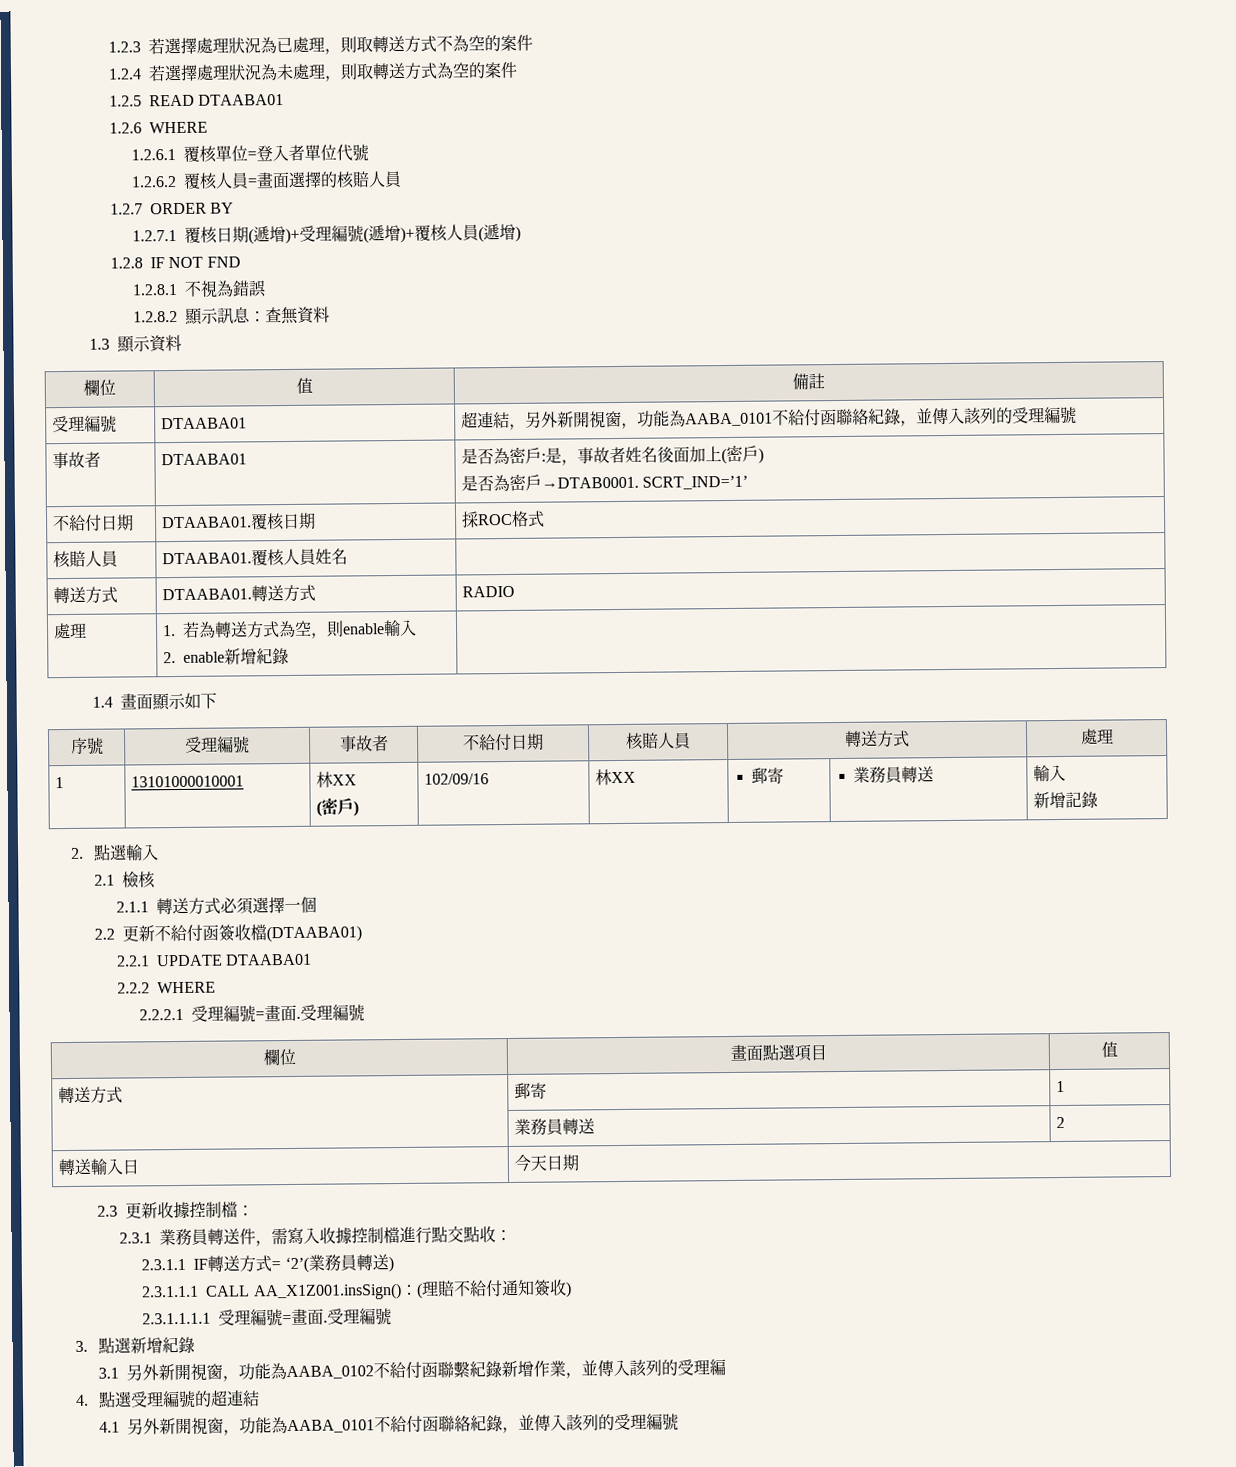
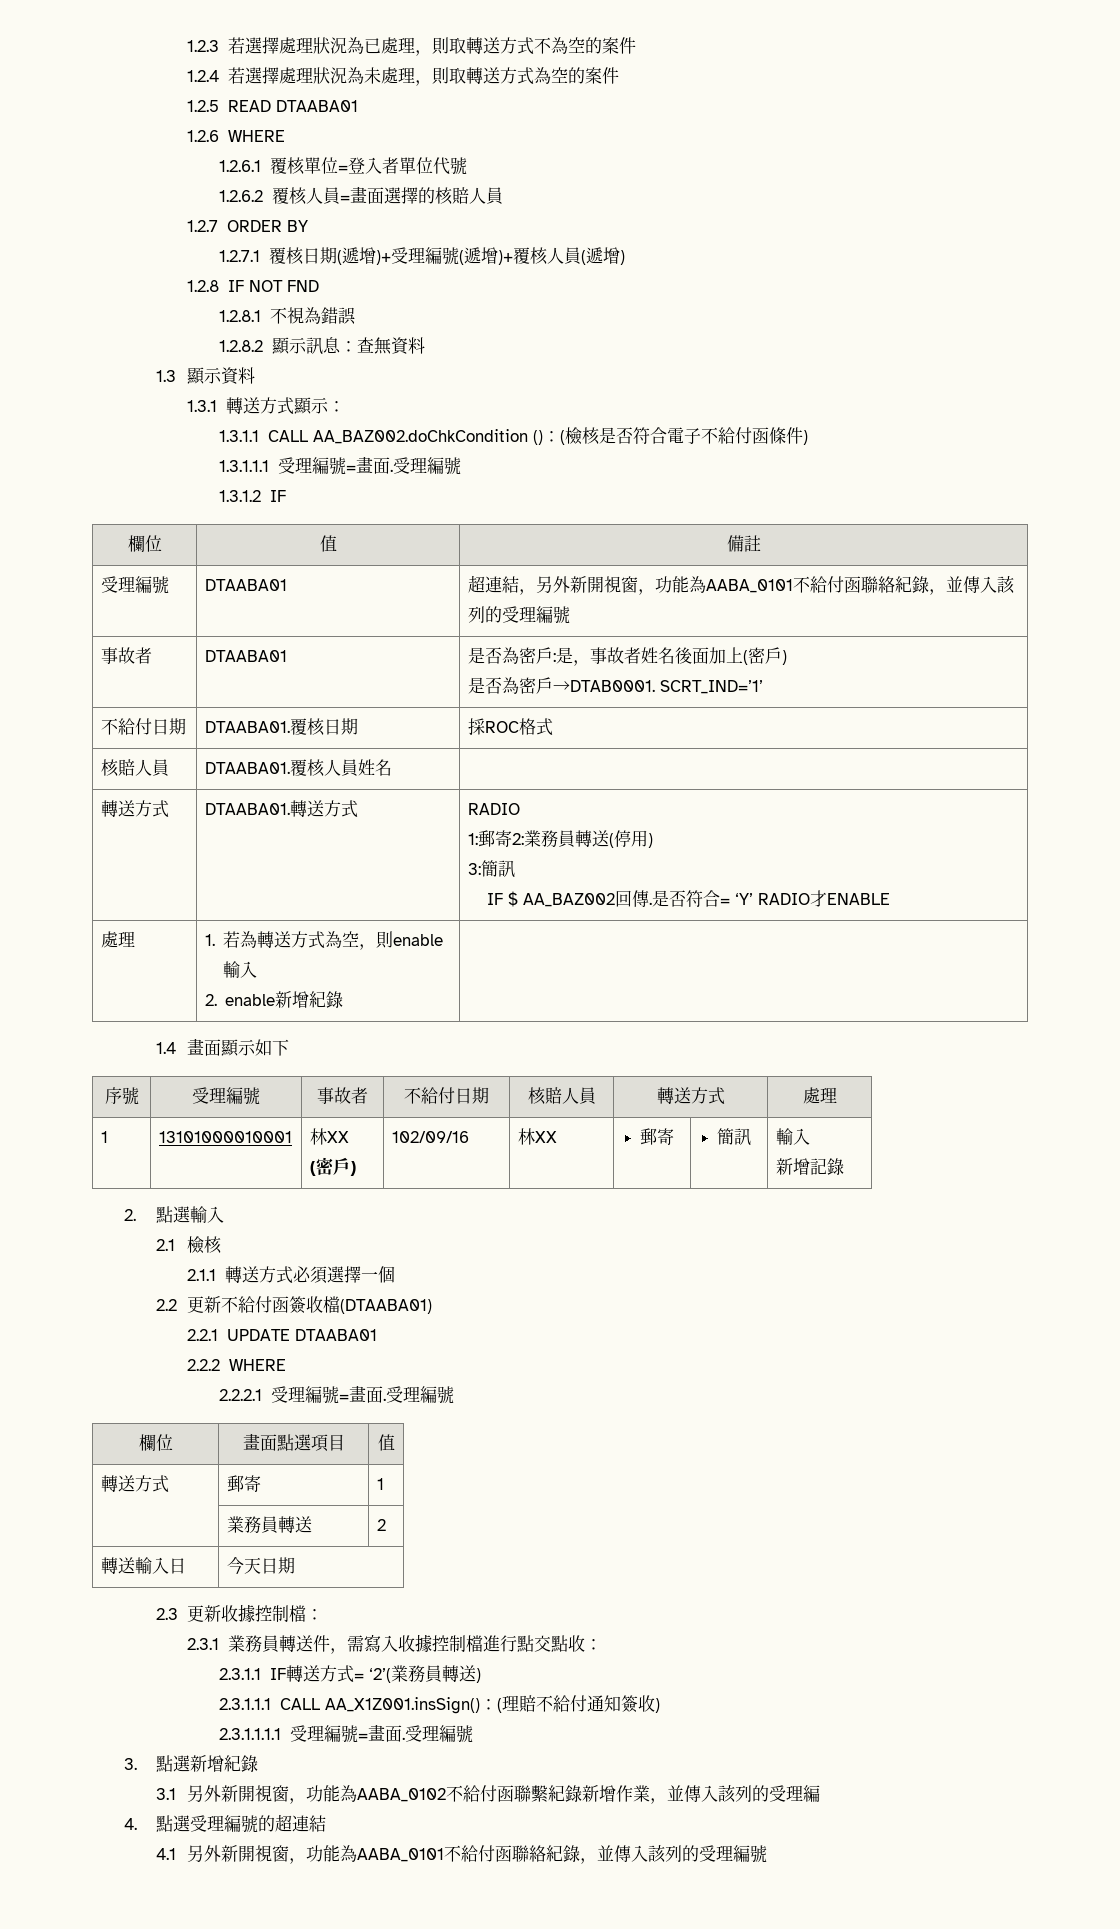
+ 1.3.1轉送方式顯示：
+ 1.3.1.1 CALL AA_BAZ002.doChkCondition ()：(檢核是否符合電子不給付函條件)
+ 1.3.1.1.1受理編號=畫面.受理編號
+ 1.3.1.2 IF
  轉送方式 | DTAABA01.轉送方式 | RADIO
+ 1:郵寄2:業務員轉送(停用)
+ 3:簡訊
+ IF $ AA_BAZ002回傳.是否符合= ‘Y’ RADIO才ENABLE
  1 | 13101000010001 | 林XX
- (密戶) | 102/09/16 | 林XX | 郵寄 | 業務員轉送 | 輸入
+ (密戶) | 102/09/16 | 林XX | 郵寄 | 簡訊 | 輸入

